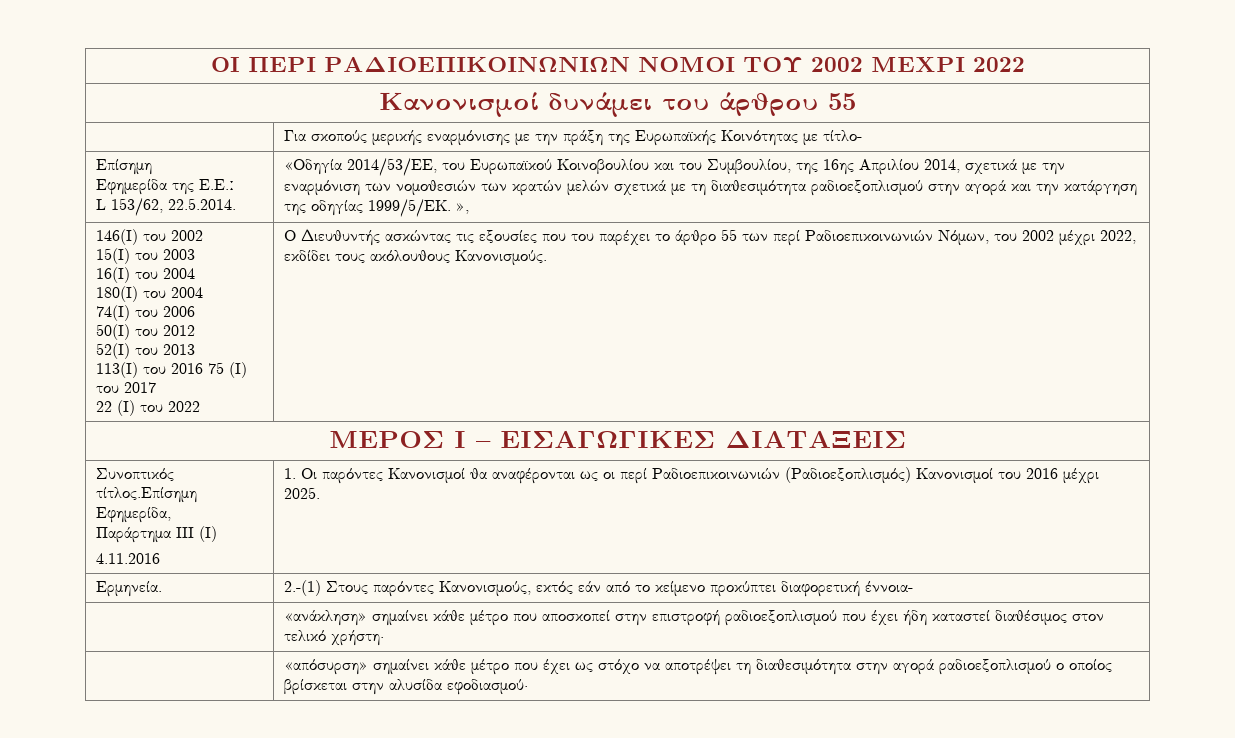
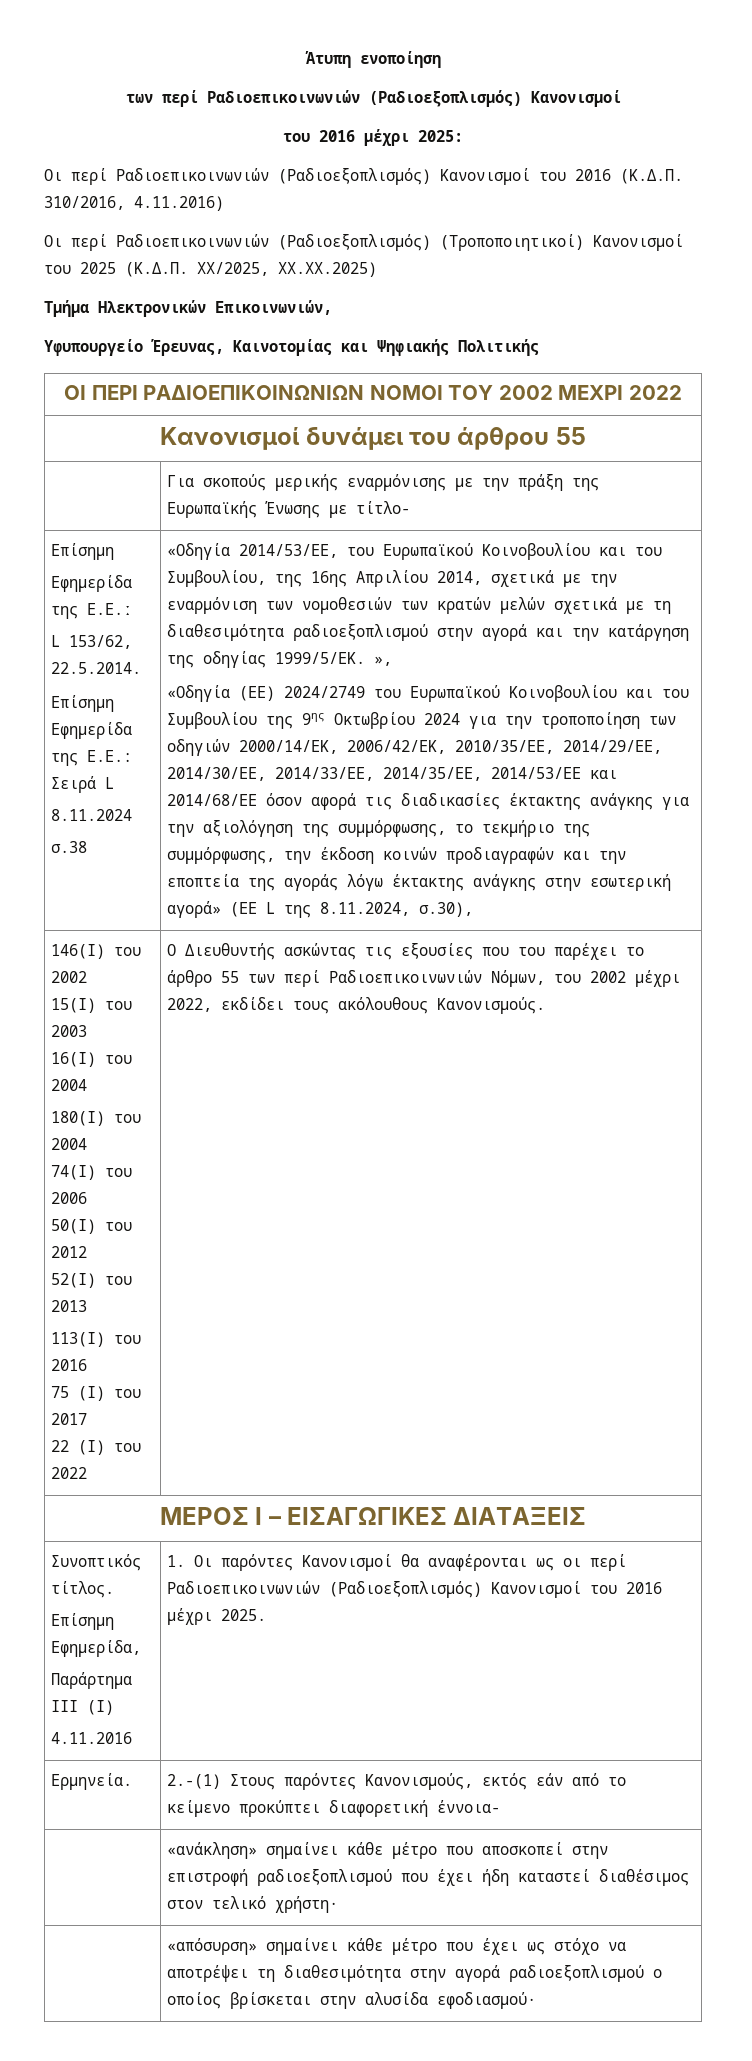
+ Άτυπη ενοποίηση
+ των περί Ραδιοεπικοινωνιών (Ραδιοεξοπλισμός) Κανονισμοί
+ του 2016 μέχρι 2025:
+ Οι περί Ραδιοεπικοινωνιών (Ραδιοεξοπλισμός) Κανονισμοί του 2016 (Κ.Δ.Π. 310/2016, 4.11.2016)
+ Οι περί Ραδιοεπικοινωνιών (Ραδιοεξοπλισμός) (Τροποποιητικοί) Κανονισμοί του 2025 (Κ.Δ.Π. ΧΧ/2025, ΧΧ.ΧΧ.2025)
+ Τμήμα Ηλεκτρονικών Επικοινωνιών,
+ Υφυπουργείο Έρευνας, Καινοτομίας και Ψηφιακής Πολιτικής
- | Για σκοπούς μερικής εναρμόνισης με την πράξη της Ευρωπαϊκής Κοινότητας με τίτλο-
+ | Για σκοπούς μερικής εναρμόνισης με την πράξη της Ευρωπαϊκής Ένωσης με τίτλο-
+ Επίσημη Εφημερίδα της Ε.Ε.: Σειρά L
+ 8.11.2024
+ σ.38
+ «Οδηγία (ΕΕ) 2024/2749 του Ευρωπαϊκού Κοινοβουλίου και του Συμβουλίου της 9ης Οκτωβρίου 2024 για την τροποποίηση των οδηγιών 2000/14/ΕΚ, 2006/42/ΕΚ, 2010/35/ΕΕ, 2014/29/ΕΕ, 2014/30/ΕΕ, 2014/33/ΕΕ, 2014/35/ΕΕ, 2014/53/ΕΕ και 2014/68/ΕΕ όσον αφορά τις διαδικασίες έκτακτης ανάγκης για την αξιολόγηση της συμμόρφωσης, το τεκμήριο της συμμόρφωσης, την έκδοση κοινών προδιαγραφών και την εποπτεία της αγοράς λόγω έκτακτης ανάγκης στην εσωτερική αγορά» (ΕΕ L της 8.11.2024, σ.30),
- 113(I) του 2016 75 (I) του 2017
+ 113(I) του 2016
+ 75 (I) του 2017
- Συνοπτικός τίτλος.Επίσημη Εφημερίδα,
+ Συνοπτικός τίτλος.
+ Επίσημη Εφημερίδα,

